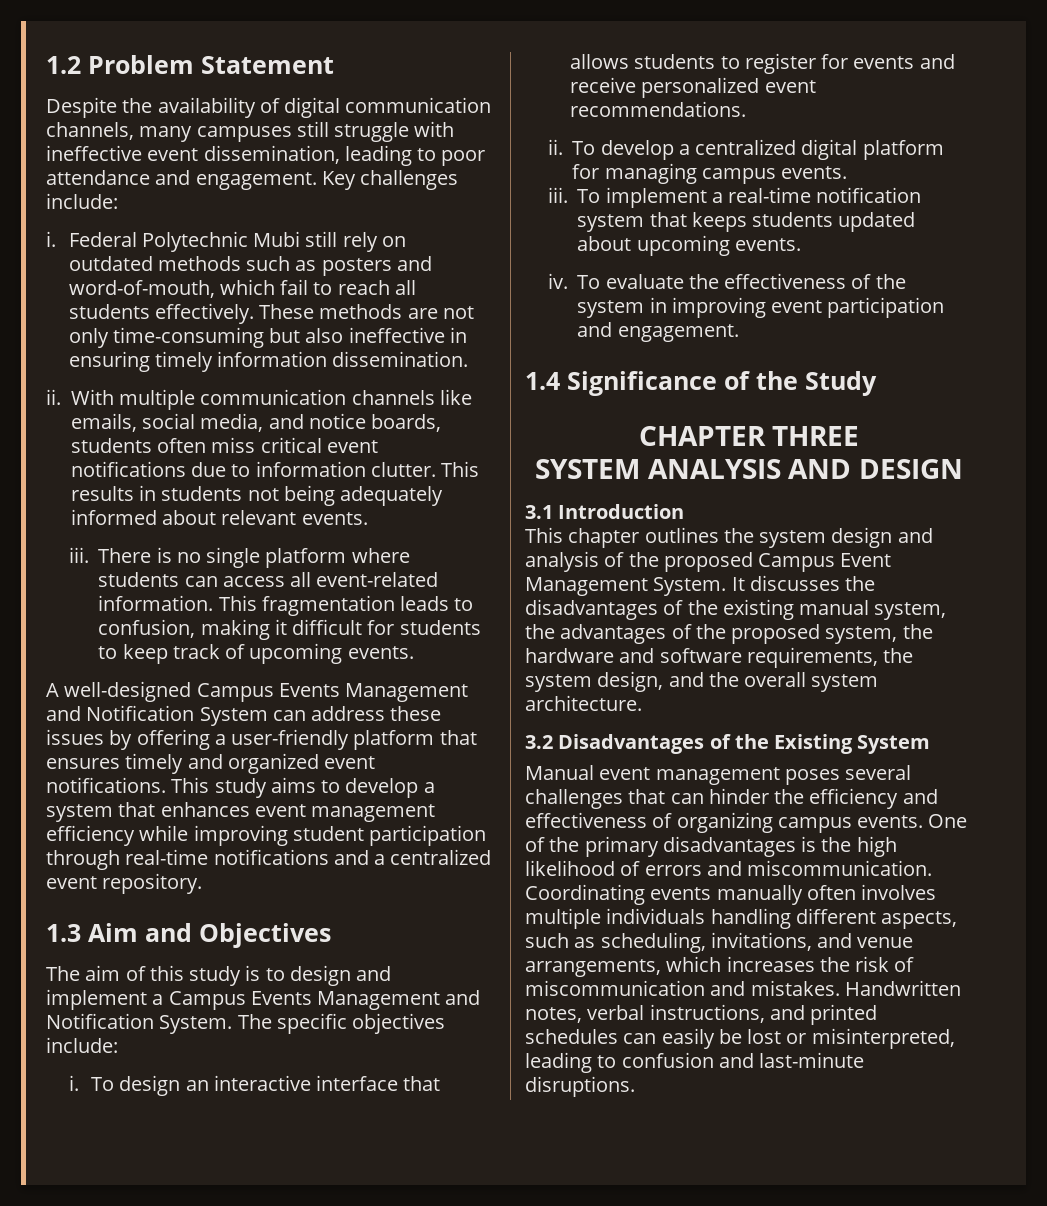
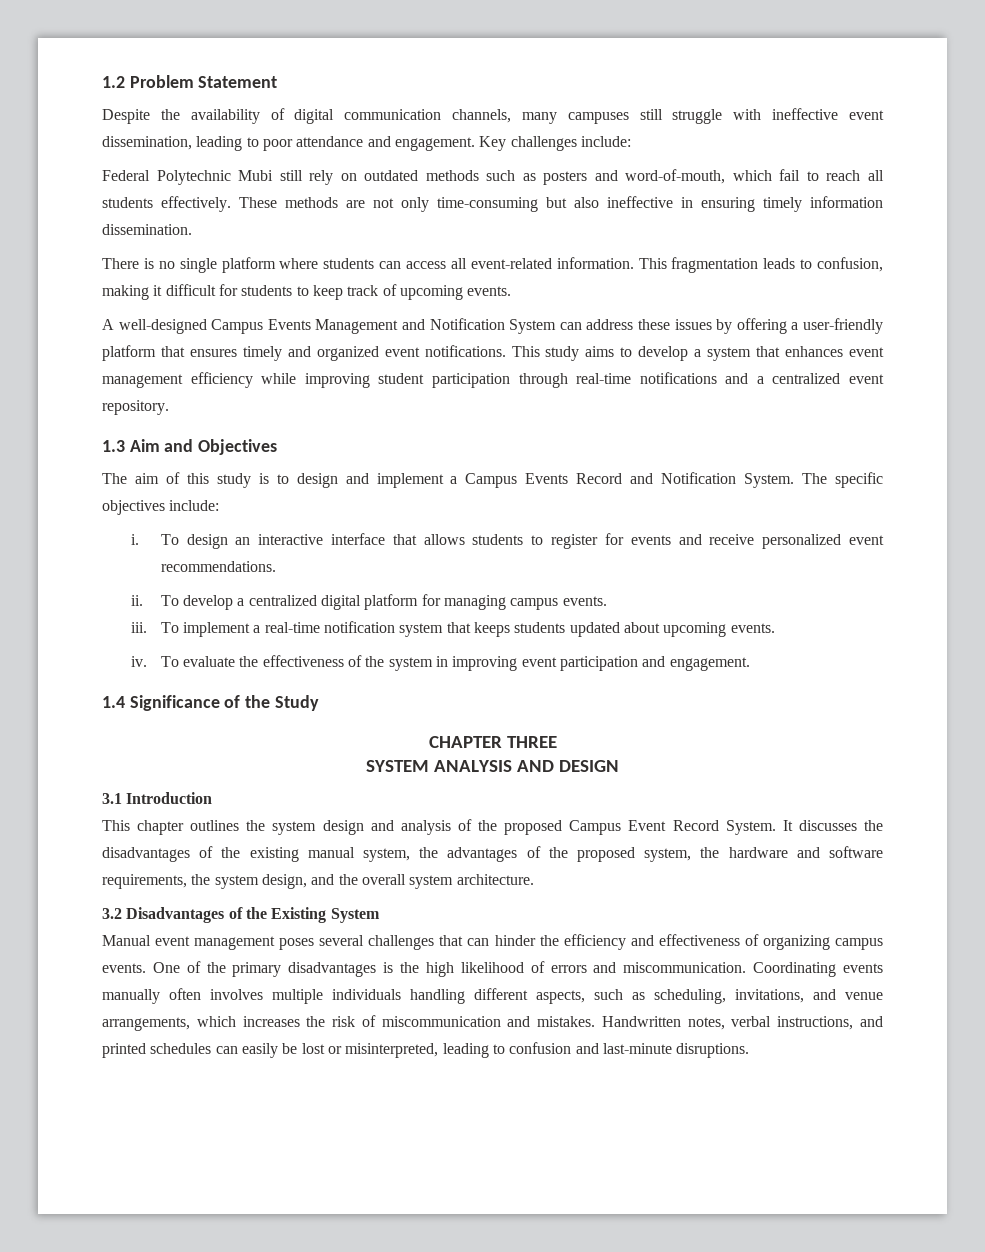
  Key challenges include:
- i. Federal Polytechnic Mubi still rely on outdated methods such as posters and word-of-mouth, which fail to reach all students effectively.
+ Federal Polytechnic Mubi still rely on outdated methods such as posters and word-of-mouth, which fail to reach all students effectively.
- ii. With multiple communication channels like emails, social media, and notice boards, students often miss critical event notifications due to information clutter. This results in students not being adequately informed about relevant events.
- iii.
- The aim of this study is to design and implement a Campus Events Management and Notification System.
+ The aim of this study is to design and implement a Campus Events Record and Notification System.
- This chapter outlines the system design and analysis of the proposed Campus Event Management System.
+ This chapter outlines the system design and analysis of the proposed Campus Event Record System.

